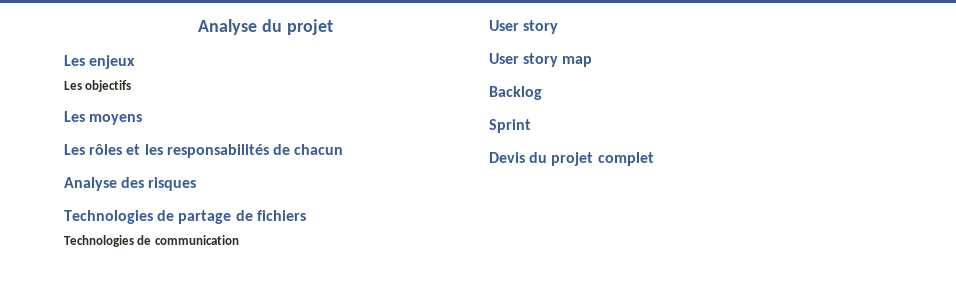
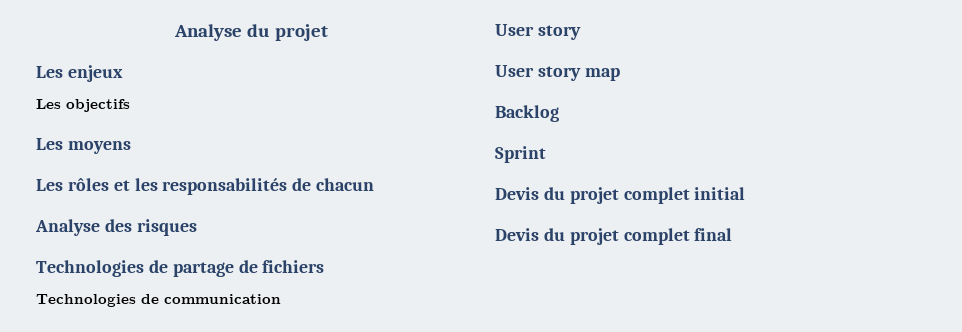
- Devis du projet complet
+ Devis du projet complet initial
+ Devis du projet complet final

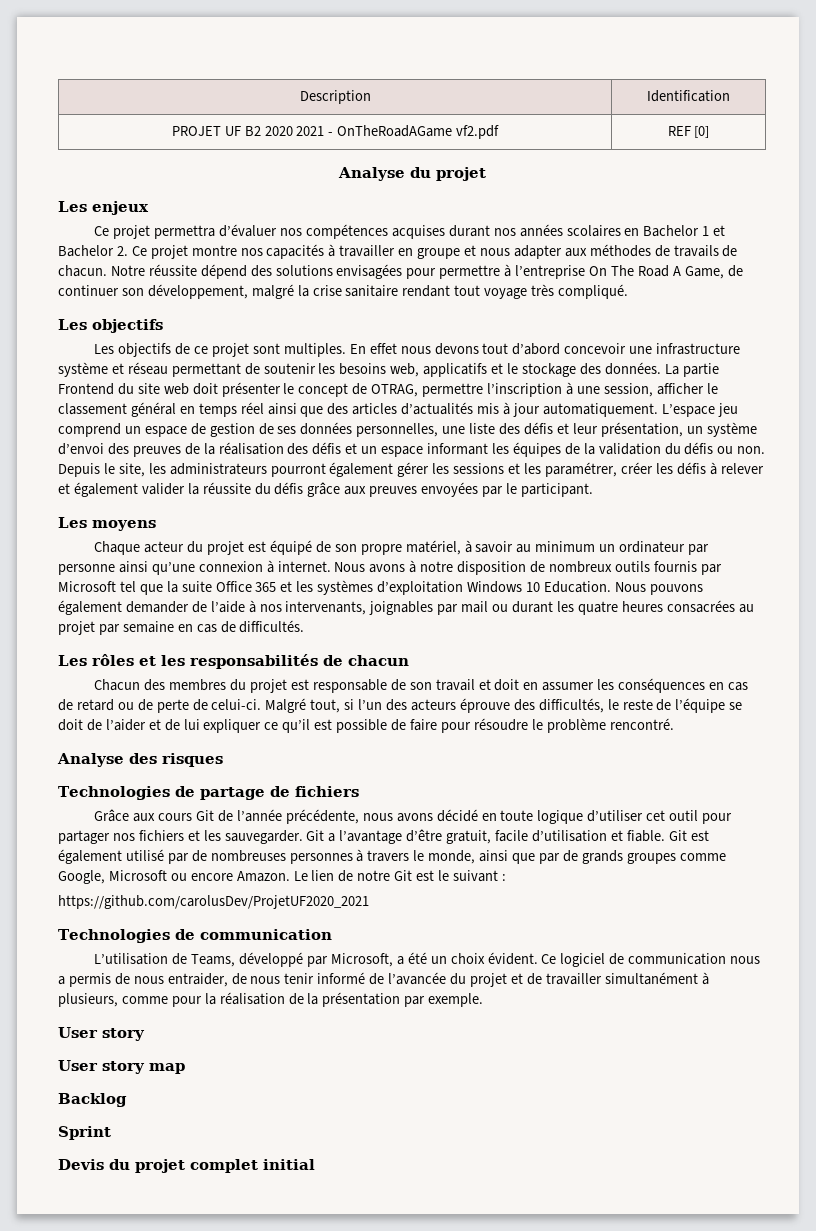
+ Description | Identification
+ PROJET UF B2 2020 2021 - OnTheRoadAGame vf2.pdf | REF [0]
+ Ce projet permettra d’évaluer nos compétences acquises durant nos années scolaires en Bachelor 1 et Bachelor 2. Ce projet montre nos capacités à travailler en groupe et nous adapter aux méthodes de travails de chacun. Notre réussite dépend des solutions envisagées pour permettre à l’entreprise On The Road A Game, de continuer son développement, malgré la crise sanitaire rendant tout voyage très compliqué.
  Les objectifs
+ Les objectifs de ce projet sont multiples. En effet nous devons tout d’abord concevoir une infrastructure système et réseau permettant de soutenir les besoins web, applicatifs et le stockage des données. La partie Frontend du site web doit présenter le concept de OTRAG, permettre l’inscription à une session, afficher le classement général en temps réel ainsi que des articles d’actualités mis à jour automatiquement. L’espace jeu comprend un espace de gestion de ses données personnelles, une liste des défis et leur présentation, un système d’envoi des preuves de la réalisation des défis et un espace informant les équipes de la validation du défis ou non. Depuis le site, les administrateurs pourront également gérer les sessions et les paramétrer, créer les défis à relever et également valider la réussite du défis grâce aux preuves envoyées par le participant.
  Les moyens
+ Chaque acteur du projet est équipé de son propre matériel, à savoir au minimum un ordinateur par personne ainsi qu’une connexion à internet. Nous avons à notre disposition de nombreux outils fournis par Microsoft tel que la suite Office 365 et les systèmes d’exploitation Windows 10 Education. Nous pouvons également demander de l’aide à nos intervenants, joignables par mail ou durant les quatre heures consacrées au projet par semaine en cas de difficultés.
+ Chacun des membres du projet est responsable de son travail et doit en assumer les conséquences en cas de retard ou de perte de celui-ci. Malgré tout, si l’un des acteurs éprouve des difficultés, le reste de l’équipe se doit de l’aider et de lui expliquer ce qu’il est possible de faire pour résoudre le problème rencontré.
+ Grâce aux cours Git de l’année précédente, nous avons décidé en toute logique d’utiliser cet outil pour partager nos fichiers et les sauvegarder. Git a l’avantage d’être gratuit, facile d’utilisation et fiable. Git est également utilisé par de nombreuses personnes à travers le monde, ainsi que par de grands groupes comme Google, Microsoft ou encore Amazon. Le lien de notre Git est le suivant :
+ https://github.com/carolusDev/ProjetUF2020_2021
  Technologies de communication
+ L’utilisation de Teams, développé par Microsoft, a été un choix évident. Ce logiciel de communication nous a permis de nous entraider, de nous tenir informé de l’avancée du projet et de travailler simultanément à plusieurs, comme pour la réalisation de la présentation par exemple.
- Devis du projet complet final

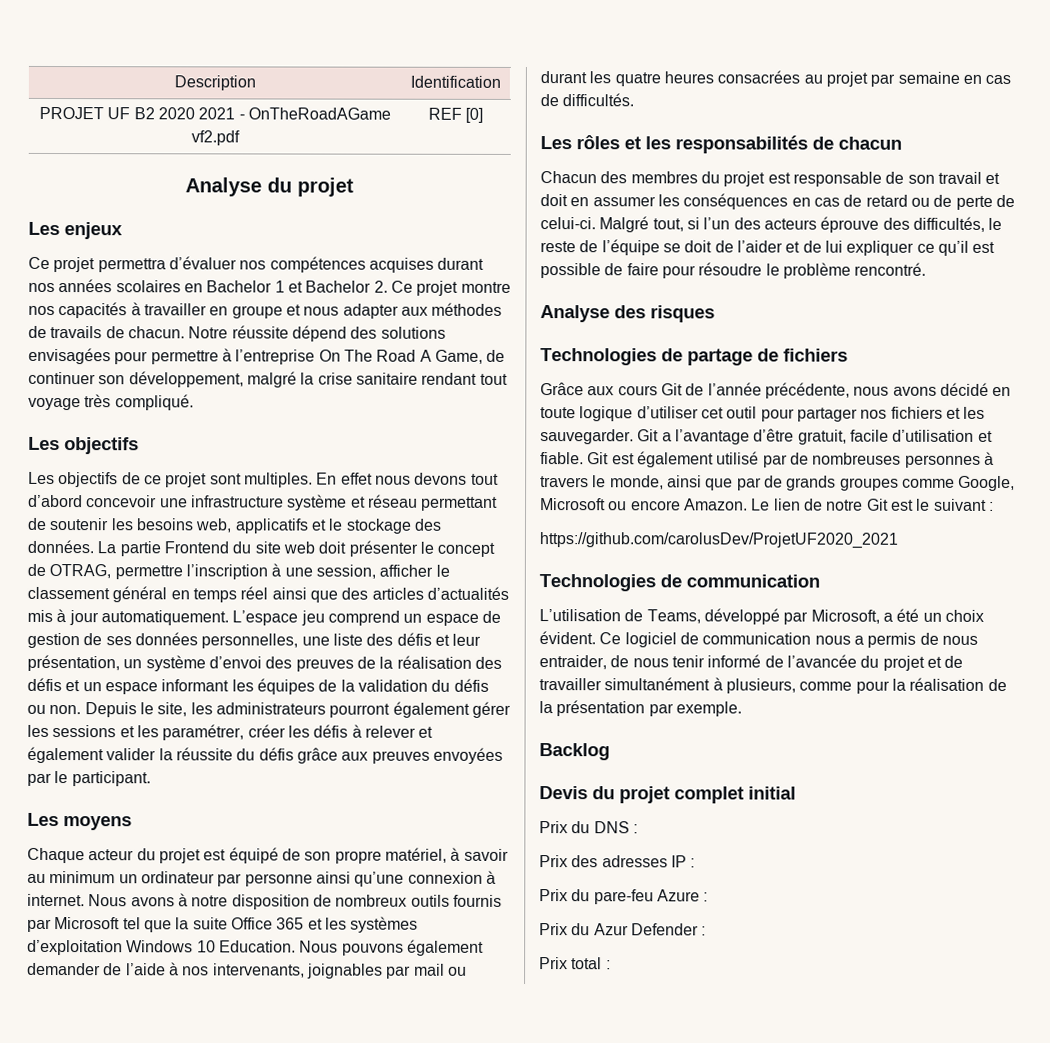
  Ce logiciel de communication nous a permis de nous entraider, de nous tenir informé de l’avancée du projet et de travailler simultanément à plusieurs, comme pour la réalisation de la présentation par exemple.
- User story
- User story map
- Sprint
+ Prix du DNS :
+ Prix des adresses IP :
+ Prix du pare-feu Azure :
+ Prix du Azur Defender :
+ Prix total :

